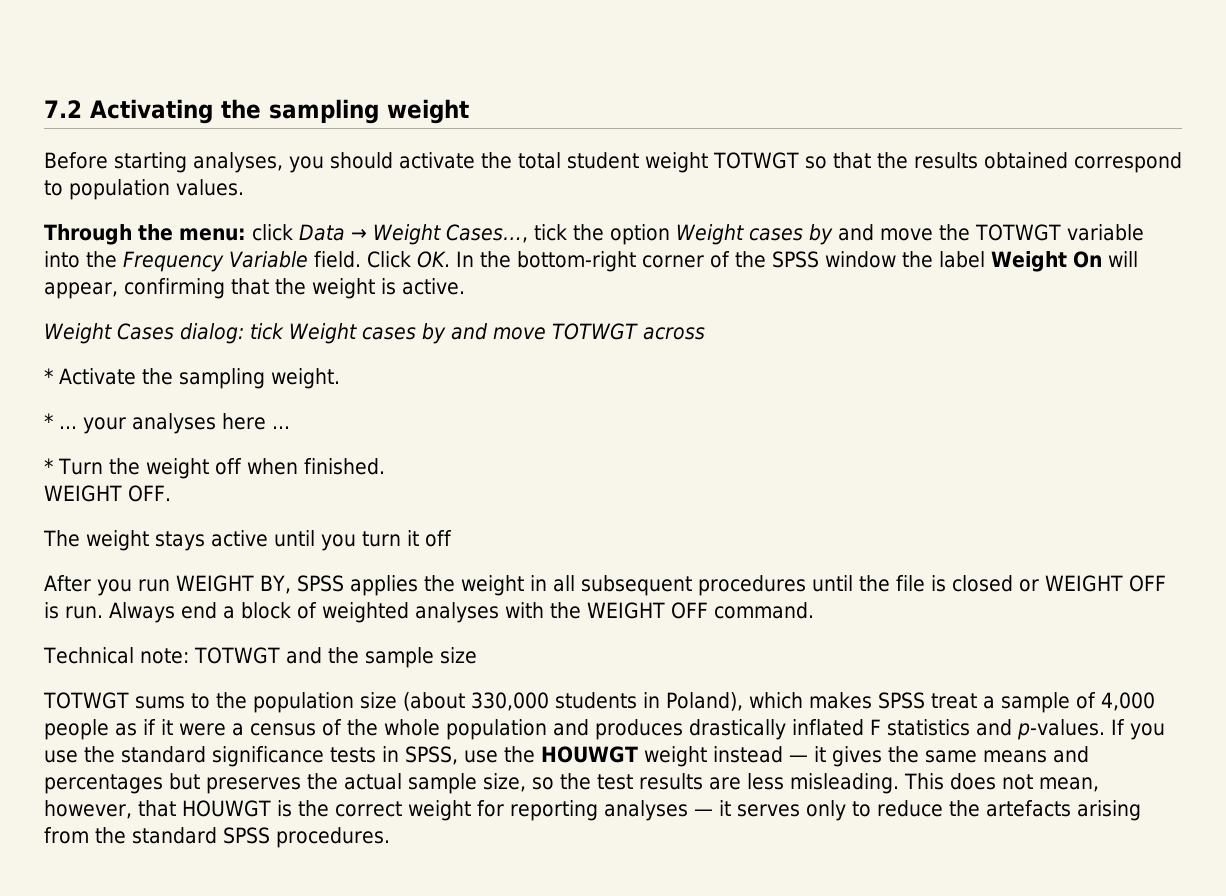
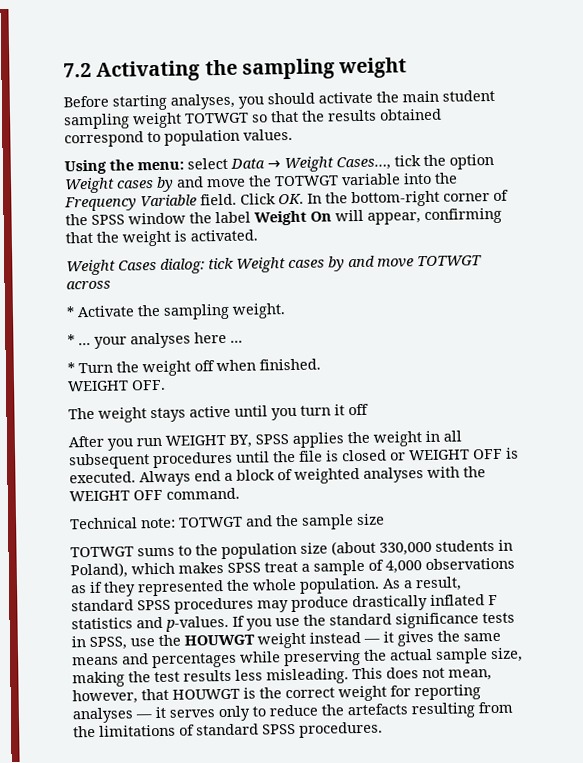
- Before starting analyses, you should activate the total student weight TOTWGT so that the results obtained correspond to population values.
+ Before starting analyses, you should activate the main student sampling weight TOTWGT so that the results obtained correspond to population values.
- Through the menu: click Data → Weight Cases…, tick the option Weight cases by and move the TOTWGT variable into the Frequency Variable field.
+ Using the menu: select Data → Weight Cases…, tick the option Weight cases by and move the TOTWGT variable into the Frequency Variable field.
- Click OK. In the bottom-right corner of the SPSS window the label Weight On will appear, confirming that the weight is active.
+ Click OK. In the bottom-right corner of the SPSS window the label Weight On will appear, confirming that the weight is activated.
- After you run WEIGHT BY, SPSS applies the weight in all subsequent procedures until the file is closed or WEIGHT OFF is run.
+ After you run WEIGHT BY, SPSS applies the weight in all subsequent procedures until the file is closed or WEIGHT OFF is executed.
- TOTWGT sums to the population size (about 330,000 students in Poland), which makes SPSS treat a sample of 4,000 people as if it were a census of the whole population and produces drastically inflated F statistics and p-values.
+ TOTWGT sums to the population size (about 330,000 students in Poland), which makes SPSS treat a sample of 4,000 observations as if they represented the whole population. As a result, standard SPSS procedures may produce drastically inflated F statistics and p-values.
- If you use the standard significance tests in SPSS, use the HOUWGT weight instead — it gives the same means and percentages but preserves the actual sample size, so the test results are less misleading.
+ If you use the standard significance tests in SPSS, use the HOUWGT weight instead — it gives the same means and percentages while preserving the actual sample size, making the test results less misleading.
- This does not mean, however, that HOUWGT is the correct weight for reporting analyses — it serves only to reduce the artefacts arising from the standard SPSS procedures.
+ This does not mean, however, that HOUWGT is the correct weight for reporting analyses — it serves only to reduce the artefacts resulting from the limitations of standard SPSS procedures.

